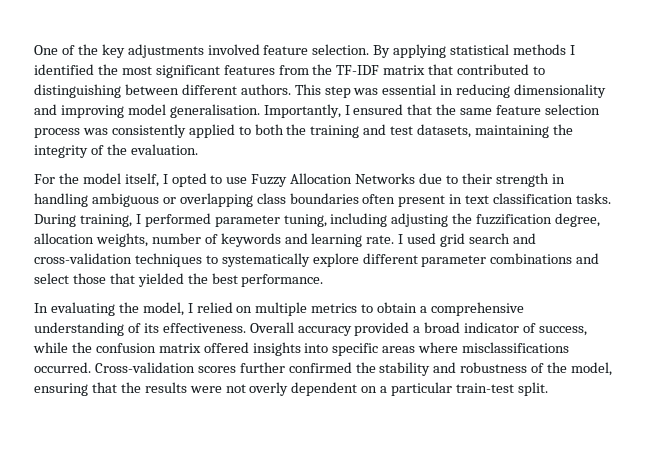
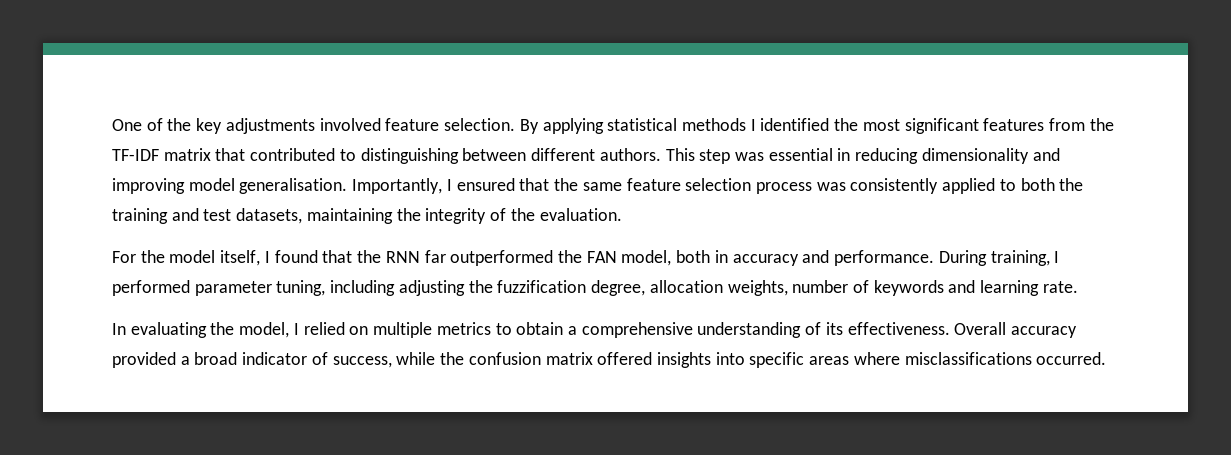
- For the model itself, I opted to use Fuzzy Allocation Networks due to their strength in handling ambiguous or overlapping class boundaries often present in text classification tasks.
+ For the model itself, I found that the RNN far outperformed the FAN model, both in accuracy and performance.
- I used grid search and cross-validation techniques to systematically explore different parameter combinations and select those that yielded the best performance.
- Cross-validation scores further confirmed the stability and robustness of the model, ensuring that the results were not overly dependent on a particular train-test split.

